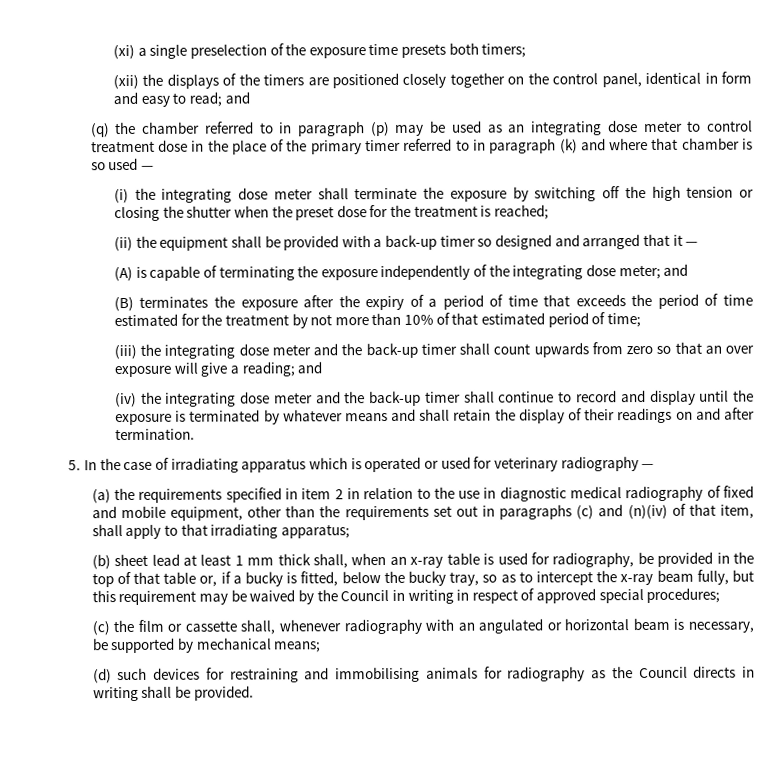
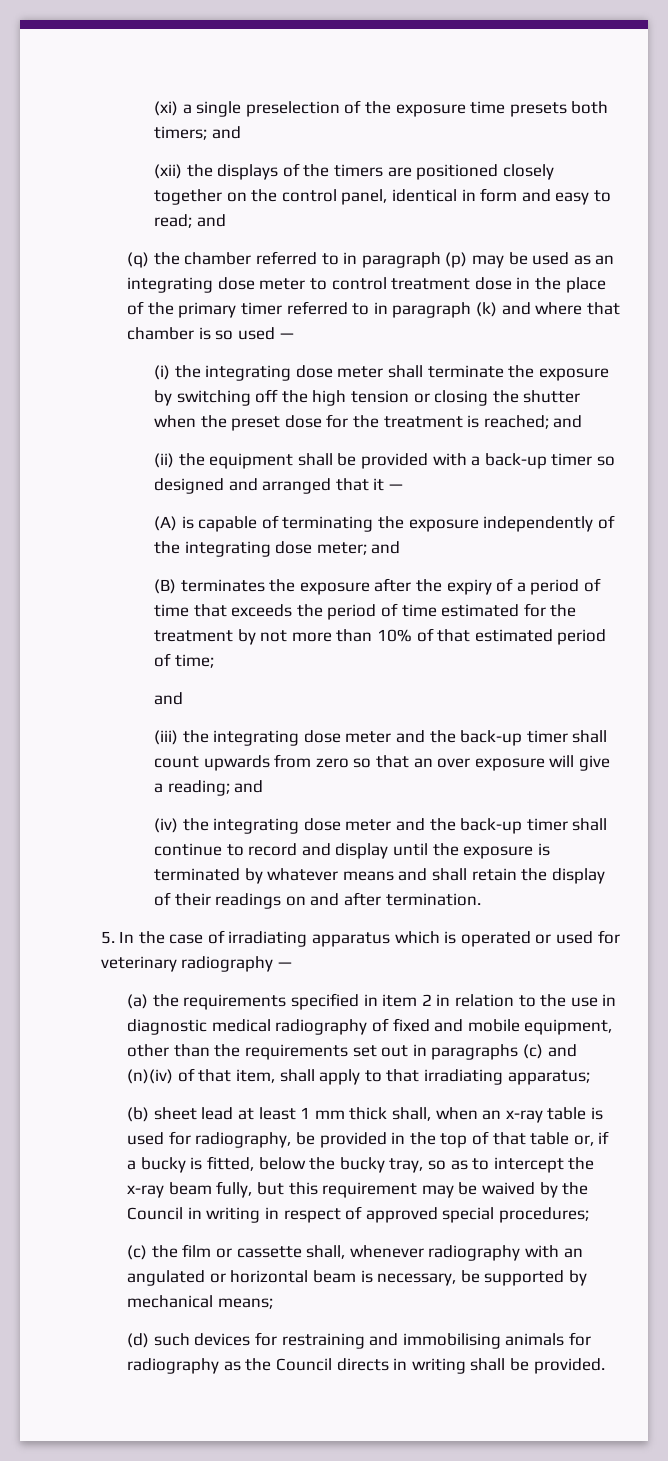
- (xi) a single preselection of the exposure time presets both timers;
+ (xi) a single preselection of the exposure time presets both timers; and
- (i) the integrating dose meter shall terminate the exposure by switching off the high tension or closing the shutter when the preset dose for the treatment is reached;
+ (i) the integrating dose meter shall terminate the exposure by switching off the high tension or closing the shutter when the preset dose for the treatment is reached; and
  (B) terminates the exposure after the expiry of a period of time that exceeds the period of time estimated for the treatment by not more than 10% of that estimated period of time;
+ and

